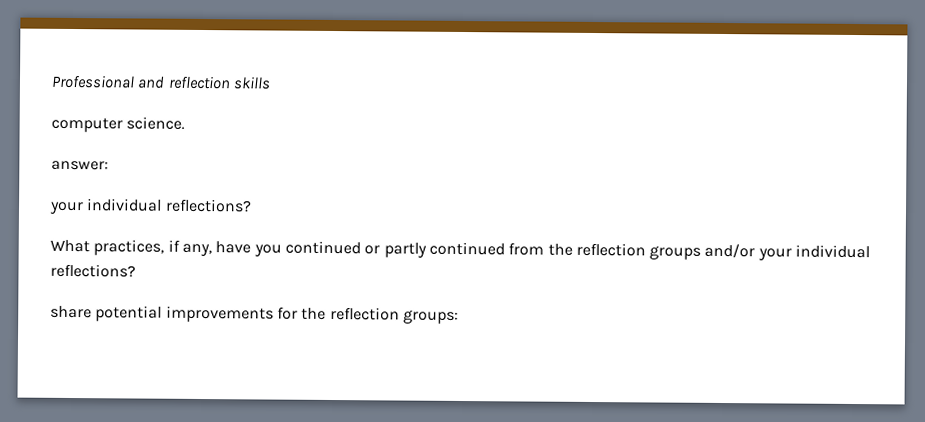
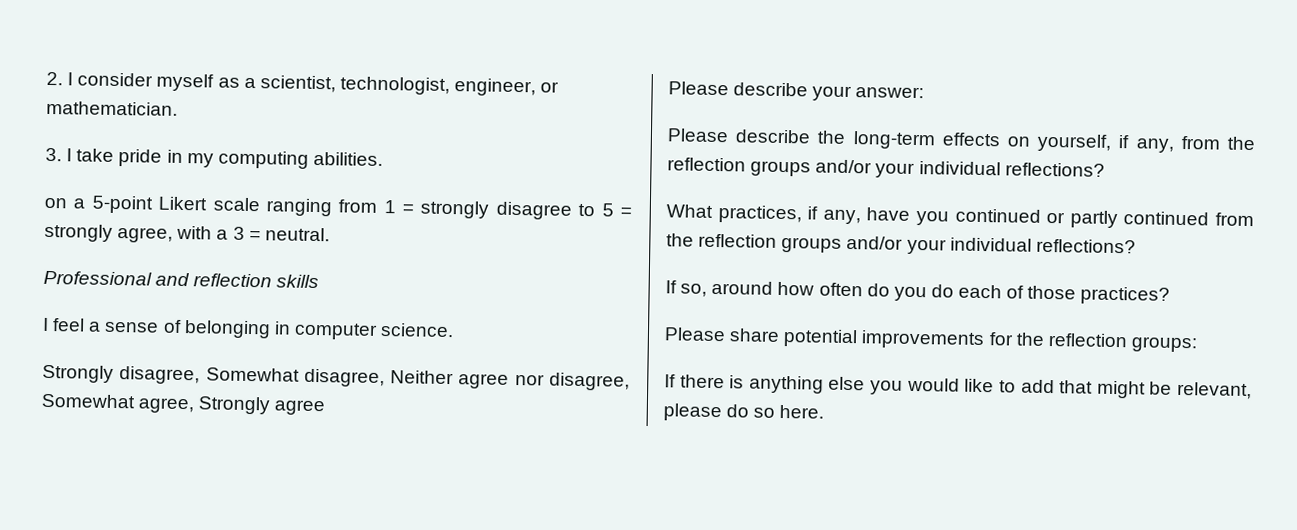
+ 2. I consider myself as a scientist, technologist, engineer, or mathematician.
+ 3. I take pride in my computing abilities.
+ on a 5-point Likert scale ranging from 1 = strongly disagree to 5 = strongly agree, with a 3 = neutral.
  Professional and reflection skills
- computer science.
- answer:
- your individual reflections?
+ I feel a sense of belonging in computer science.
+ Strongly disagree, Somewhat disagree, Neither agree nor disagree, Somewhat agree, Strongly agree
+ Please describe your answer:
+ Please describe the long-term effects on yourself, if any, from the reflection groups and/or your individual reflections?
- share potential improvements for the reflection groups:
+ If so, around how often do you do each of those practices?
+ Please share potential improvements for the reflection groups:
+ If there is anything else you would like to add that might be relevant, please do so here.

